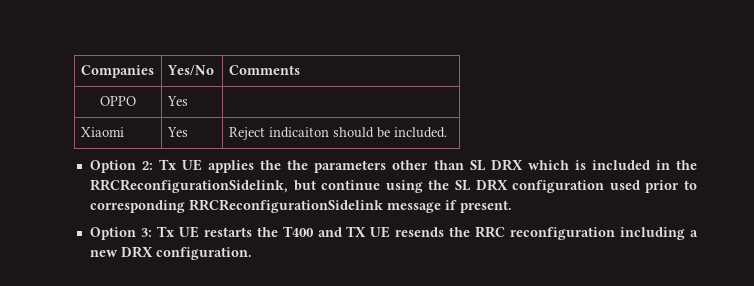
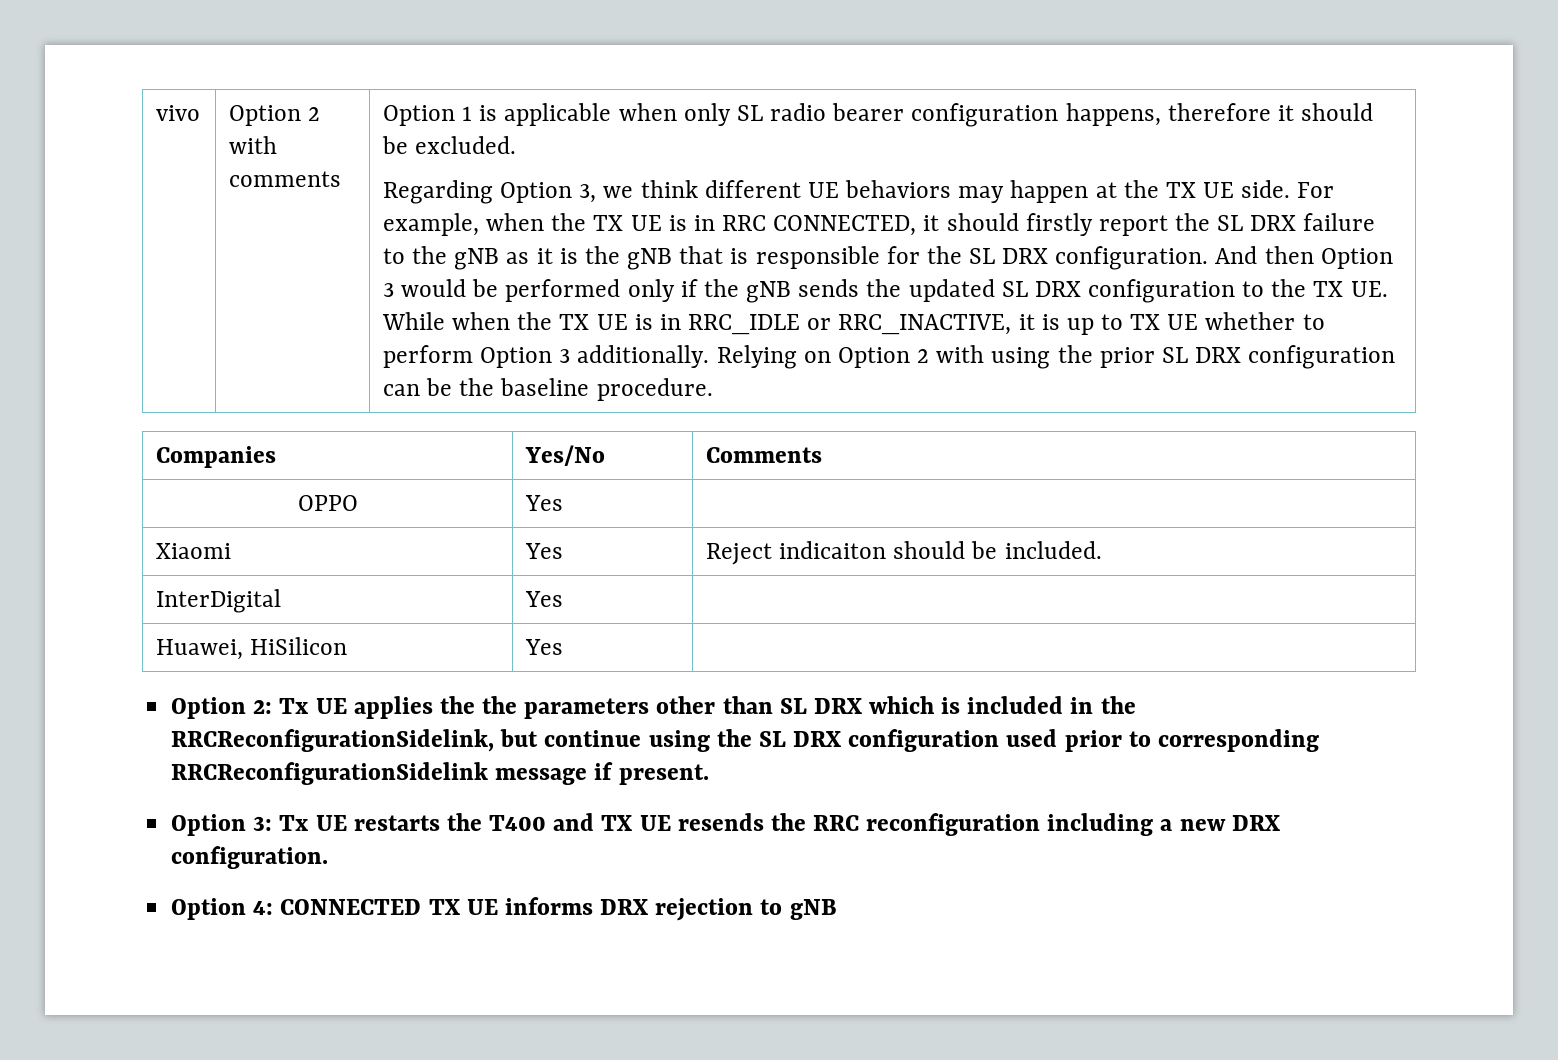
+ vivo | Option 2 with comments | Option 1 is applicable when only SL radio bearer configuration happens, therefore it should be excluded.
+ Regarding Option 3, we think different UE behaviors may happen at the TX UE side. For example, when the TX UE is in RRC CONNECTED, it should firstly report the SL DRX failure to the gNB as it is the gNB that is responsible for the SL DRX configuration. And then Option 3 would be performed only if the gNB sends the updated SL DRX configuration to the TX UE. While when the TX UE is in RRC_IDLE or RRC_INACTIVE, it is up to TX UE whether to perform Option 3 additionally. Relying on Option 2 with using the prior SL DRX configuration can be the baseline procedure.
+ InterDigital | Yes |
+ Huawei, HiSilicon | Yes |
+ Option 4: CONNECTED TX UE informs DRX rejection to gNB

